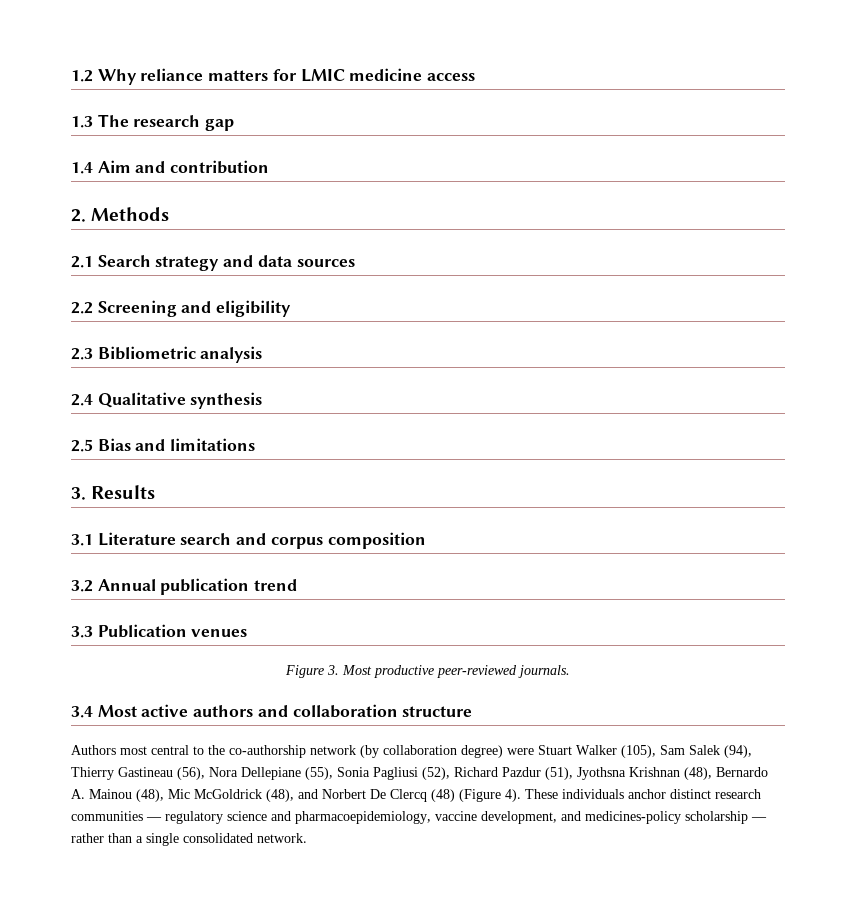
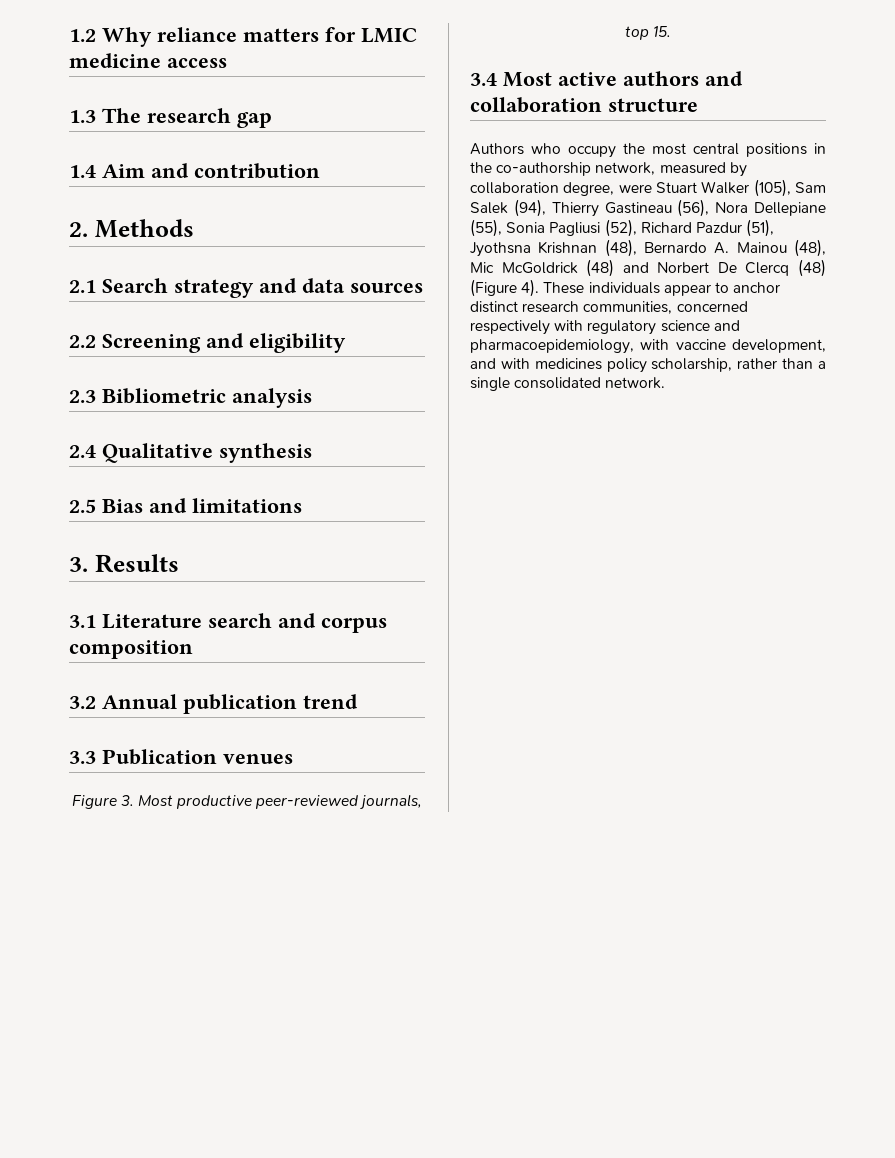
- Figure 3. Most productive peer-reviewed journals.
+ Figure 3. Most productive peer-reviewed journals, top 15.
- Authors most central to the co-authorship network (by collaboration degree) were Stuart Walker (105), Sam Salek (94), Thierry Gastineau (56), Nora Dellepiane (55), Sonia Pagliusi (52), Richard Pazdur (51), Jyothsna Krishnan (48), Bernardo A. Mainou (48), Mic McGoldrick (48), and Norbert De Clercq (48) (Figure 4).
+ Authors who occupy the most central positions in the co-authorship network, measured by collaboration degree, were Stuart Walker (105), Sam Salek (94), Thierry Gastineau (56), Nora Dellepiane (55), Sonia Pagliusi (52), Richard Pazdur (51), Jyothsna Krishnan (48), Bernardo A. Mainou (48), Mic McGoldrick (48) and Norbert De Clercq (48) (Figure 4).
- These individuals anchor distinct research communities — regulatory science and pharmacoepidemiology, vaccine development, and medicines-policy scholarship — rather than a single consolidated network.
+ These individuals appear to anchor distinct research communities, concerned respectively with regulatory science and pharmacoepidemiology, with vaccine development, and with medicines policy scholarship, rather than a single consolidated network.

